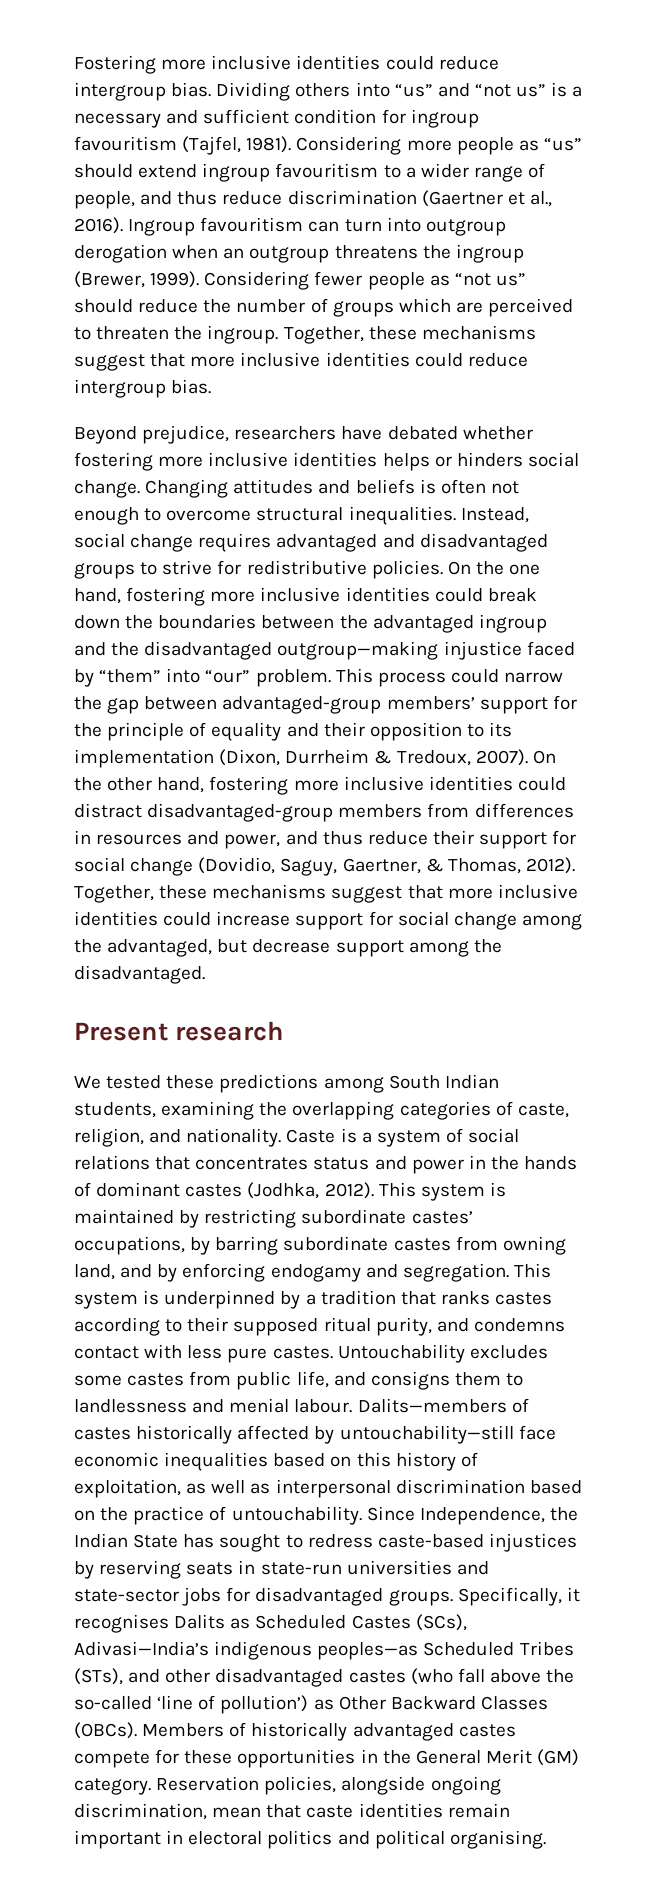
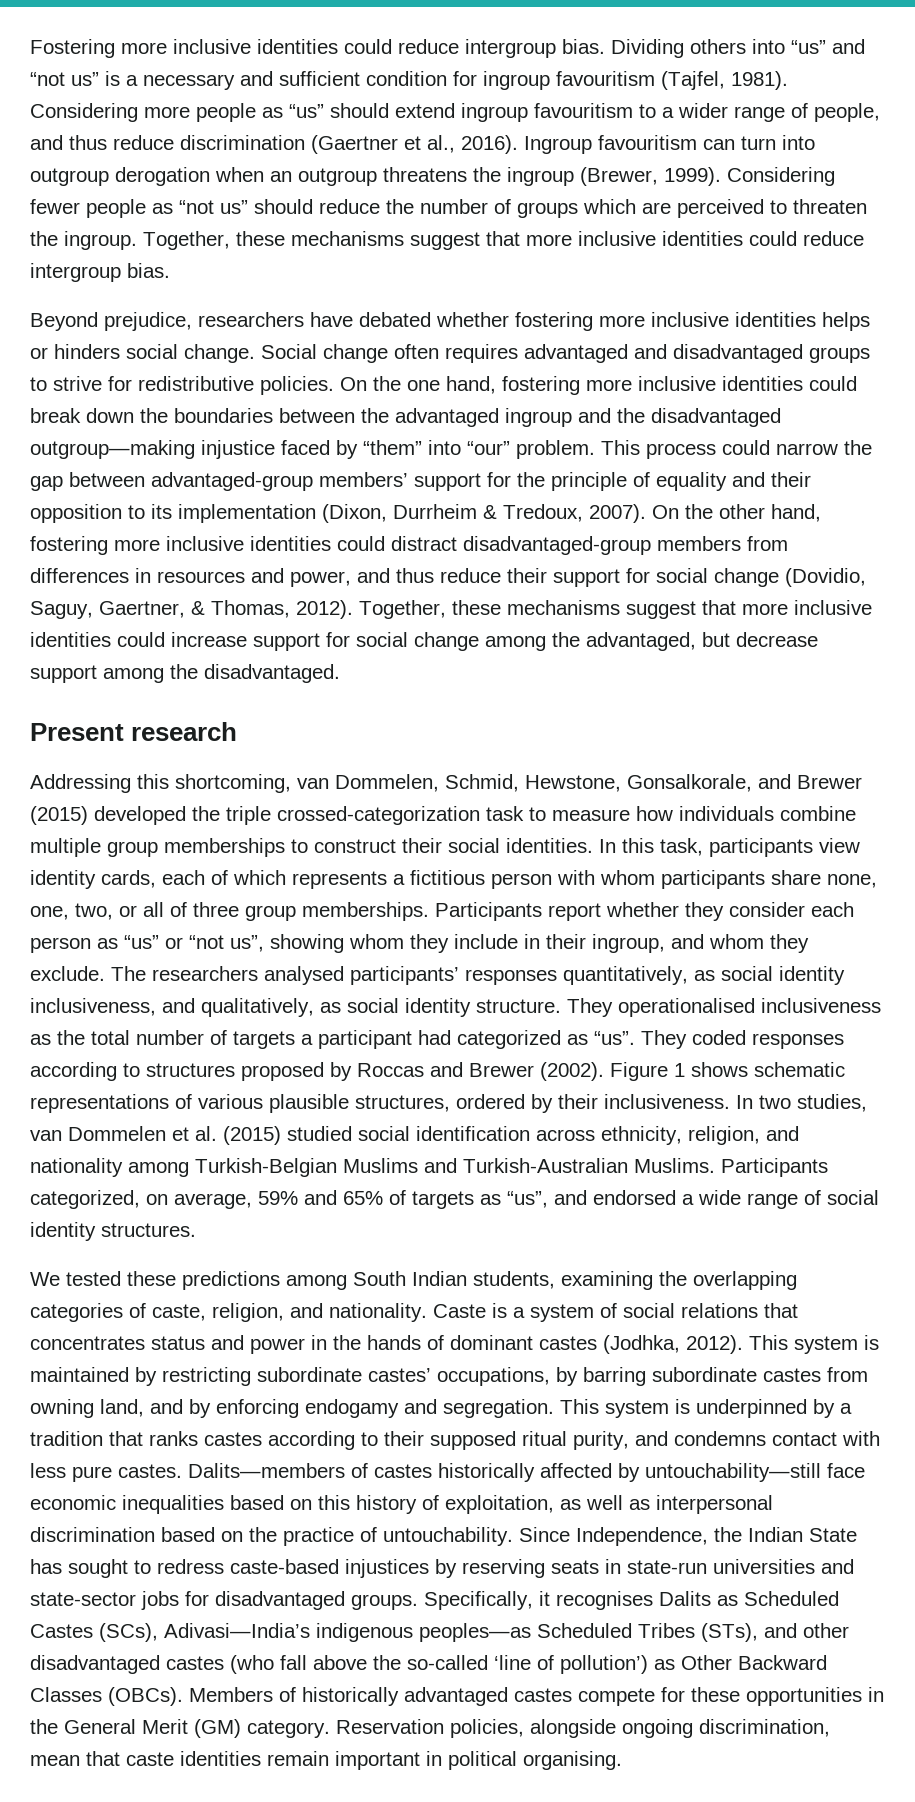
- Changing attitudes and beliefs is often not enough to overcome structural inequalities. Instead, social change requires advantaged and disadvantaged groups to strive for redistributive policies.
+ Social change often requires advantaged and disadvantaged groups to strive for redistributive policies.
+ Addressing this shortcoming, van Dommelen, Schmid, Hewstone, Gonsalkorale, and Brewer (2015) developed the triple crossed-categorization task to measure how individuals combine multiple group memberships to construct their social identities. In this task, participants view identity cards, each of which represents a fictitious person with whom participants share none, one, two, or all of three group memberships. Participants report whether they consider each person as “us” or “not us”, showing whom they include in their ingroup, and whom they exclude. The researchers analysed participants’ responses quantitatively, as social identity inclusiveness, and qualitatively, as social identity structure. They operationalised inclusiveness as the total number of targets a participant had categorized as “us”. They coded responses according to structures proposed by Roccas and Brewer (2002). Figure 1 shows schematic representations of various plausible structures, ordered by their inclusiveness. In two studies, van Dommelen et al. (2015) studied social identification across ethnicity, religion, and nationality among Turkish-Belgian Muslims and Turkish-Australian Muslims. Participants categorized, on average, 59% and 65% of targets as “us”, and endorsed a wide range of social identity structures.
- Untouchability excludes some castes from public life, and consigns them to landlessness and menial labour.
- Reservation policies, alongside ongoing discrimination, mean that caste identities remain important in electoral politics and political organising.
+ Reservation policies, alongside ongoing discrimination, mean that caste identities remain important in political organising.

